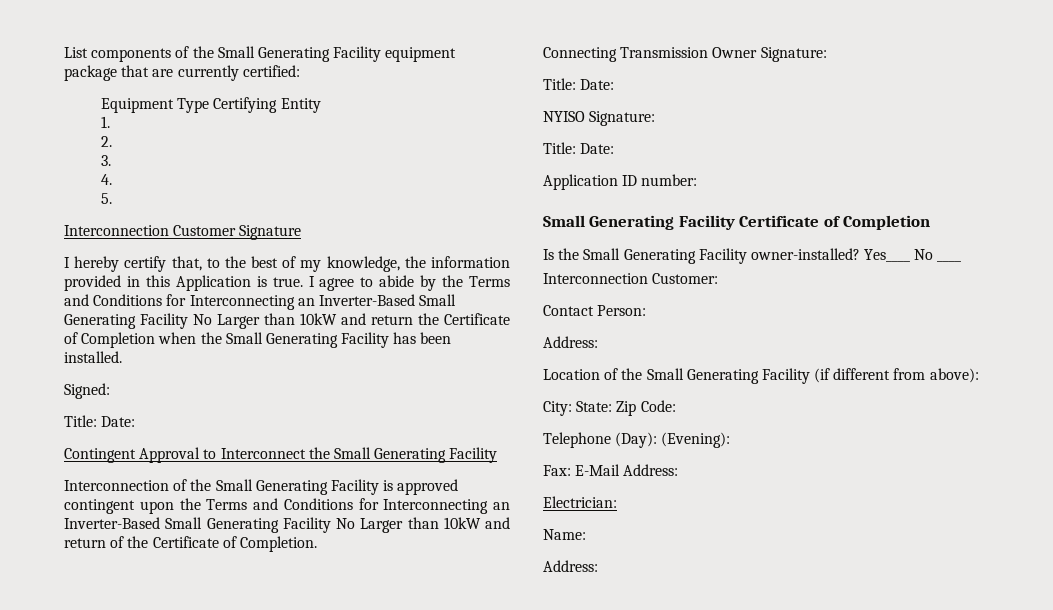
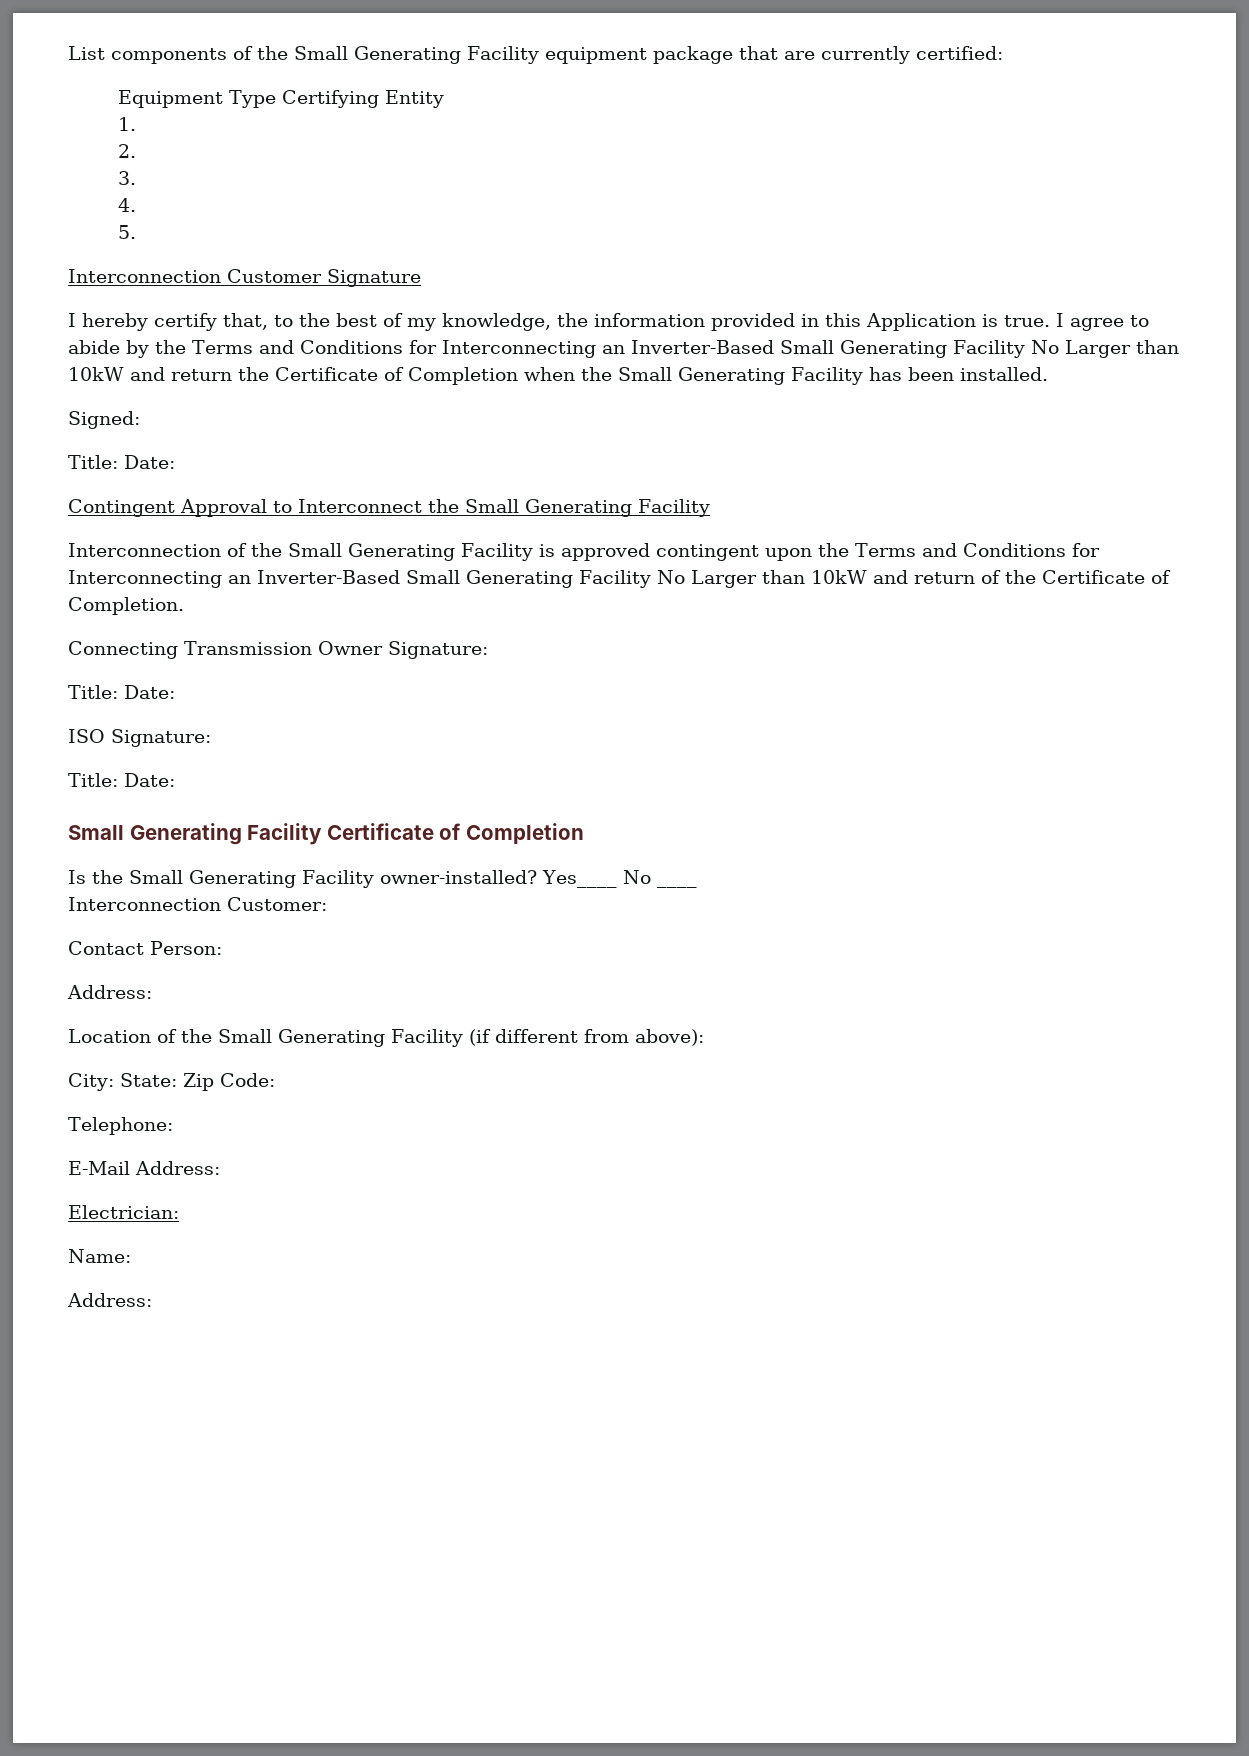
- NYISO Signature:
+ ISO Signature:
  Title: Date:
- Application ID number:
- Telephone (Day): (Evening):
- Fax: E-Mail Address:
+ Telephone:
+ E-Mail Address:

